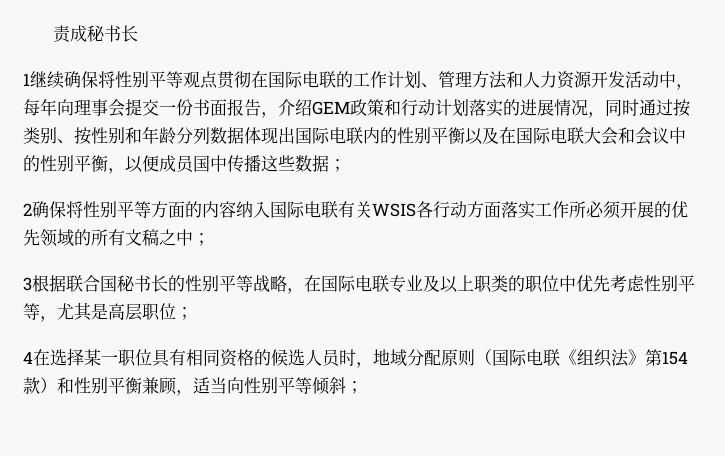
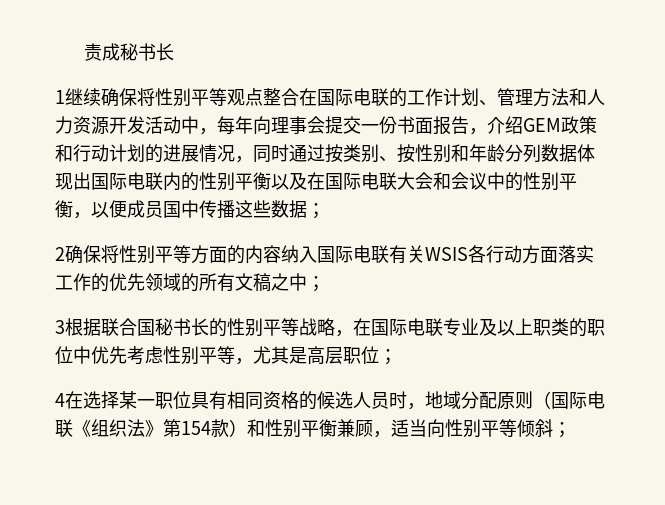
- 1继续确保将性别平等观点贯彻在国际电联的工作计划、管理方法和人力资源开发活动中，每年向理事会提交一份书面报告，介绍GEM政策和行动计划落实的进展情况，同时通过按类别、按性别和年龄分列数据体现出国际电联内的性别平衡以及在国际电联大会和会议中的性别平衡，以便成员国中传播这些数据；
+ 1继续确保将性别平等观点整合在国际电联的工作计划、管理方法和人力资源开发活动中，每年向理事会提交一份书面报告，介绍GEM政策和行动计划的进展情况，同时通过按类别、按性别和年龄分列数据体现出国际电联内的性别平衡以及在国际电联大会和会议中的性别平衡，以便成员国中传播这些数据；
- 2确保将性别平等方面的内容纳入国际电联有关WSIS各行动方面落实工作所必须开展的优先领域的所有文稿之中；
+ 2确保将性别平等方面的内容纳入国际电联有关WSIS各行动方面落实工作的优先领域的所有文稿之中；

